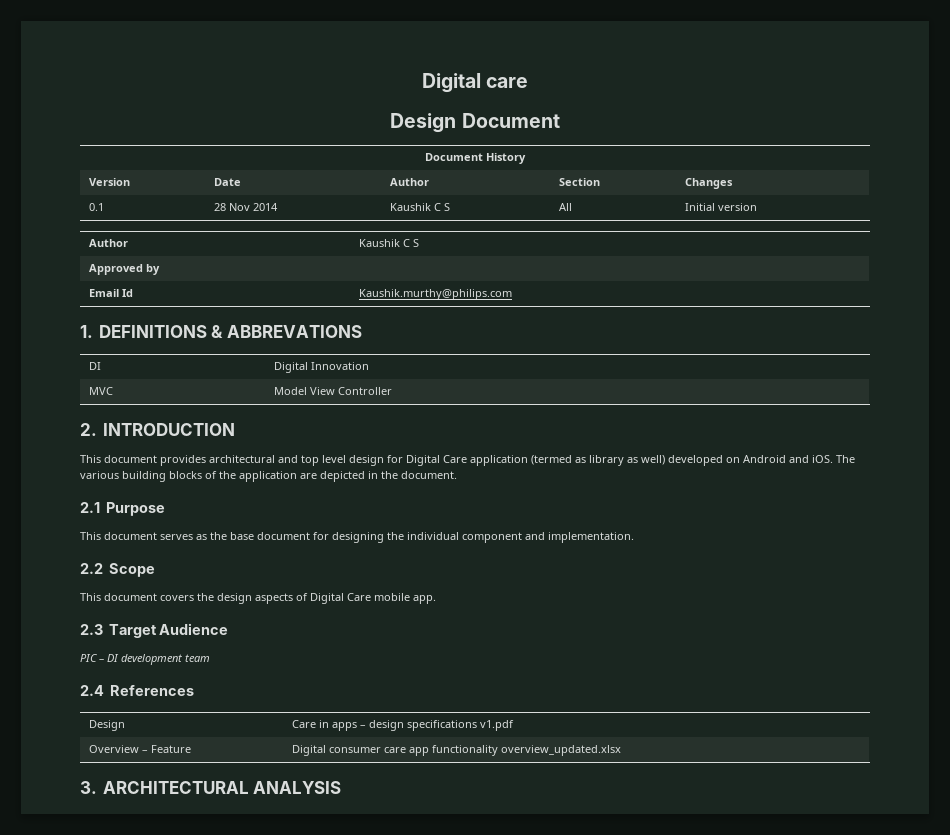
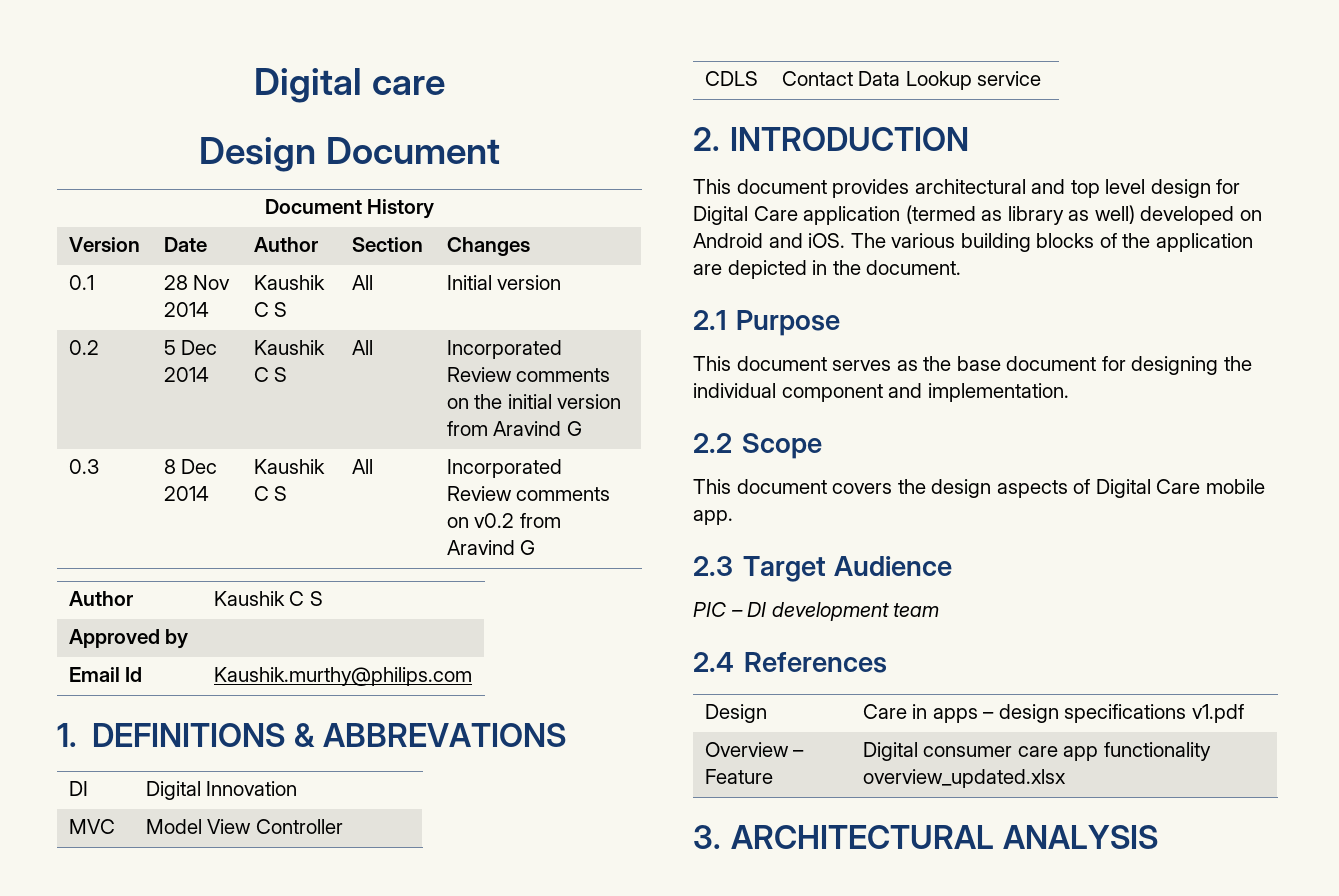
+ 0.2 | 5 Dec 2014 | Kaushik C S | All | Incorporated Review comments on the initial version from Aravind G
+ 0.3 | 8 Dec 2014 | Kaushik C S | All | Incorporated Review comments on v0.2 from Aravind G
+ CDLS | Contact Data Lookup service

